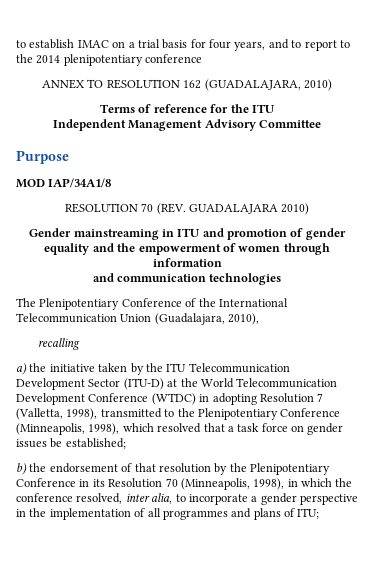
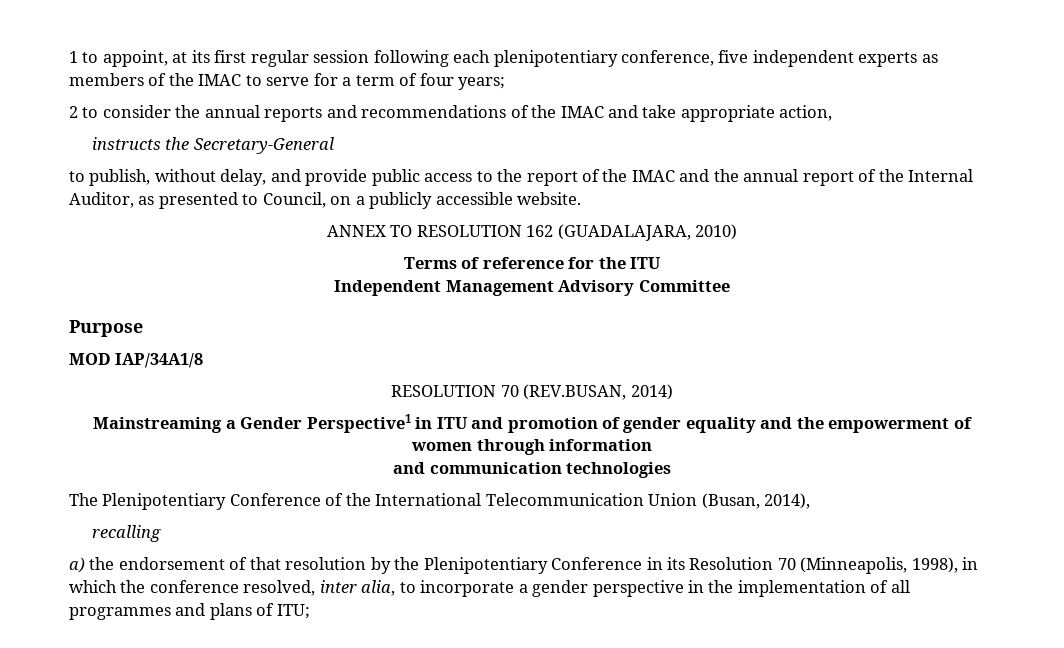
- to establish IMAC on a trial basis for four years, and to report to the 2014 plenipotentiary conference
+ 1 to appoint, at its first regular session following each plenipotentiary conference, five independent experts as members of the IMAC to serve for a term of four years;
+ 2 to consider the annual reports and recommendations of the IMAC and take appropriate action,
+ instructs the Secretary-General
+ to publish, without delay, and provide public access to the report of the IMAC and the annual report of the Internal Auditor, as presented to Council, on a publicly accessible website.
- RESOLUTION 70 (REV. GUADALAJARA 2010)
- Gender mainstreaming in ITU and promotion of gender equality and the empowerment of women through information
+ RESOLUTION 70 (REV.BUSAN, 2014)
+ Mainstreaming a Gender Perspective1 in ITU and promotion of gender equality and the empowerment of women through information
- The Plenipotentiary Conference of the International Telecommunication Union (Guadalajara, 2010),
+ The Plenipotentiary Conference of the International Telecommunication Union (Busan, 2014),
- a) the initiative taken by the ITU Telecommunication Development Sector (ITU-D) at the World Telecommunication Development Conference (WTDC) in adopting Resolution 7 (Valletta, 1998), transmitted to the Plenipotentiary Conference (Minneapolis, 1998), which resolved that a task force on gender issues be established;
- b) the endorsement of that resolution by the Plenipotentiary Conference in its Resolution 70 (Minneapolis, 1998), in which the conference resolved, inter alia, to incorporate a gender perspective in the implementation of all programmes and plans of ITU;
+ a) the endorsement of that resolution by the Plenipotentiary Conference in its Resolution 70 (Minneapolis, 1998), in which the conference resolved, inter alia, to incorporate a gender perspective in the implementation of all programmes and plans of ITU;

